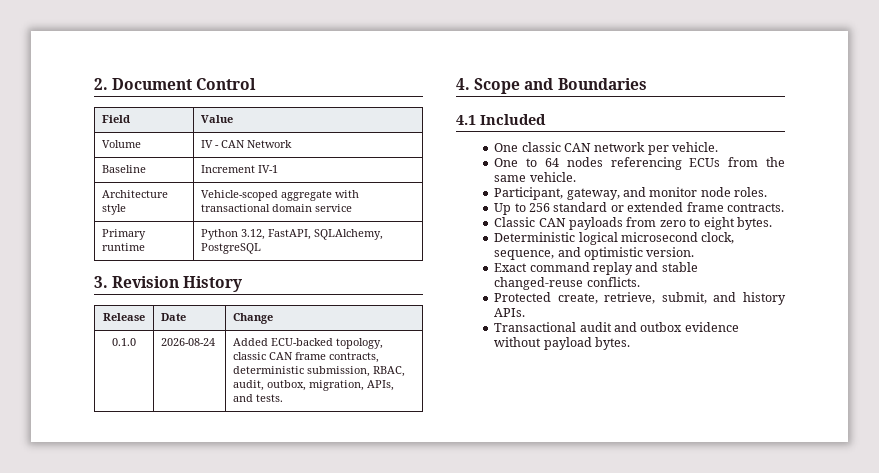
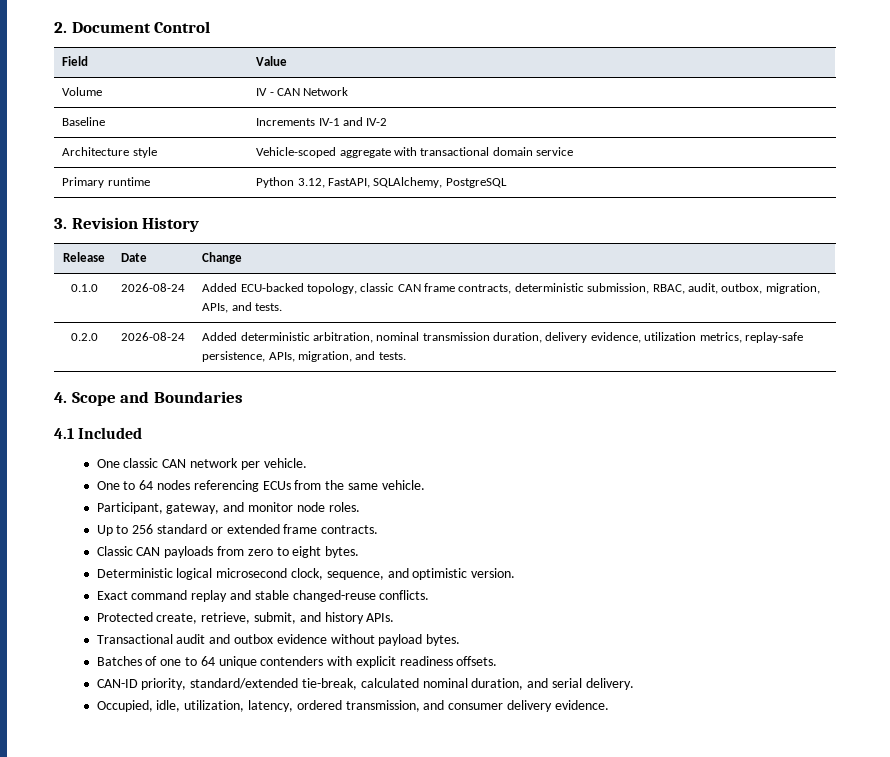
- Baseline | Increment IV-1
+ Baseline | Increments IV-1 and IV-2
+ 0.2.0 | 2026-08-24 | Added deterministic arbitration, nominal transmission duration, delivery evidence, utilization metrics, replay-safe persistence, APIs, migration, and tests.
+ Batches of one to 64 unique contenders with explicit readiness offsets.
+ CAN-ID priority, standard/extended tie-break, calculated nominal duration, and serial delivery.
+ Occupied, idle, utilization, latency, ordered transmission, and consumer delivery evidence.

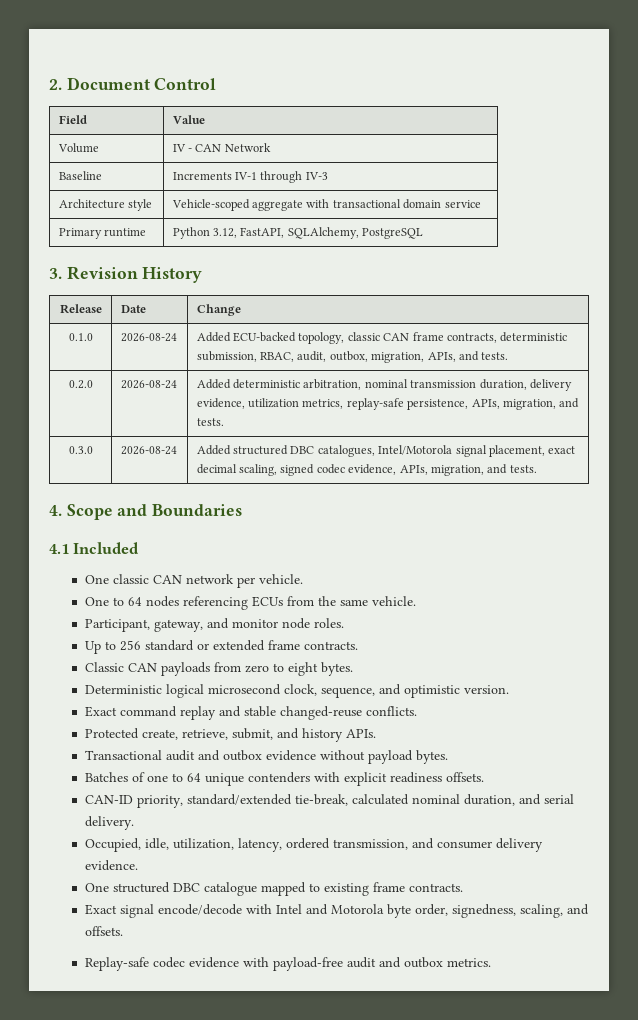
- Baseline | Increments IV-1 and IV-2
+ Baseline | Increments IV-1 through IV-3
+ 0.3.0 | 2026-08-24 | Added structured DBC catalogues, Intel/Motorola signal placement, exact decimal scaling, signed codec evidence, APIs, migration, and tests.
+ One structured DBC catalogue mapped to existing frame contracts.
+ Exact signal encode/decode with Intel and Motorola byte order, signedness, scaling, and offsets.
+ Replay-safe codec evidence with payload-free audit and outbox metrics.

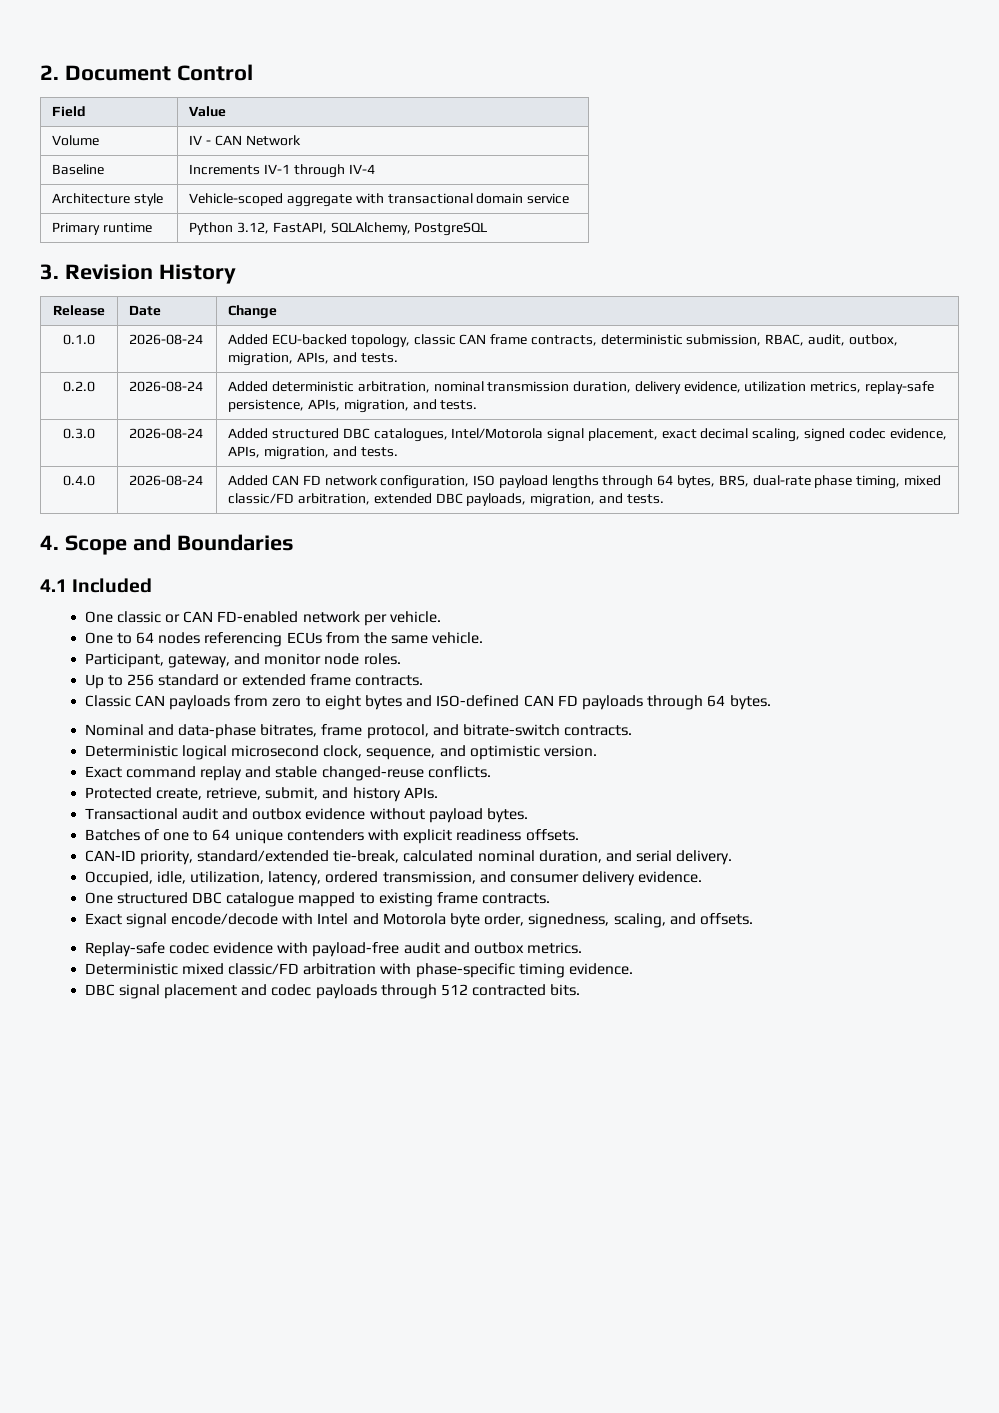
- Baseline | Increments IV-1 through IV-3
+ Baseline | Increments IV-1 through IV-4
+ 0.4.0 | 2026-08-24 | Added CAN FD network configuration, ISO payload lengths through 64 bytes, BRS, dual-rate phase timing, mixed classic/FD arbitration, extended DBC payloads, migration, and tests.
- One classic CAN network per vehicle.
+ One classic or CAN FD-enabled network per vehicle.
- Classic CAN payloads from zero to eight bytes.
+ Classic CAN payloads from zero to eight bytes and ISO-defined CAN FD payloads through 64 bytes.
+ Nominal and data-phase bitrates, frame protocol, and bitrate-switch contracts.
+ Deterministic mixed classic/FD arbitration with phase-specific timing evidence.
+ DBC signal placement and codec payloads through 512 contracted bits.

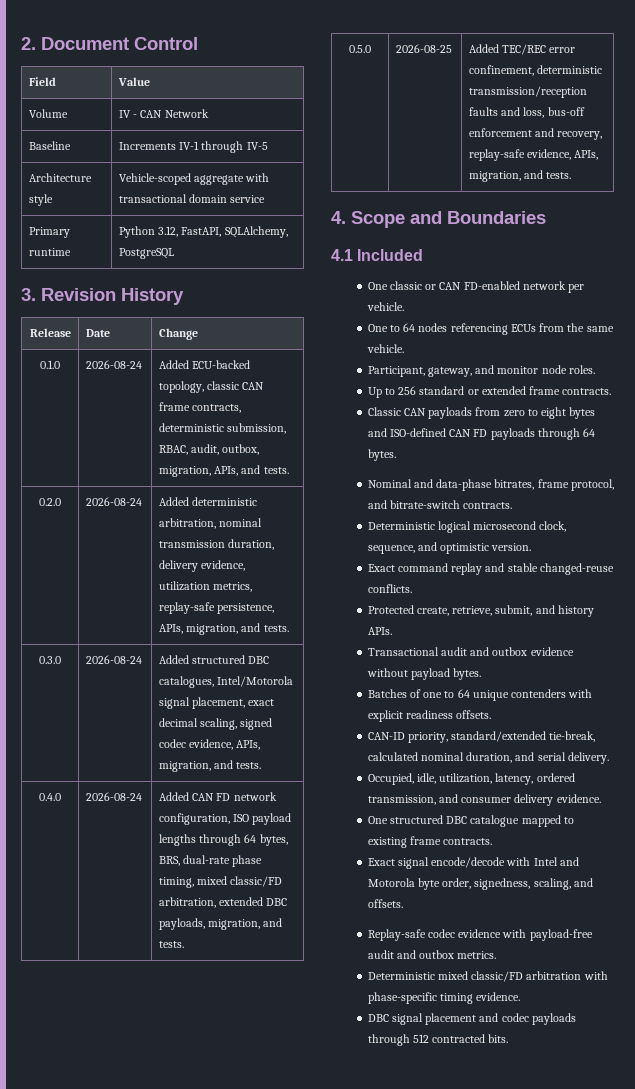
- Baseline | Increments IV-1 through IV-4
+ Baseline | Increments IV-1 through IV-5
+ 0.5.0 | 2026-08-25 | Added TEC/REC error confinement, deterministic transmission/reception faults and loss, bus-off enforcement and recovery, replay-safe evidence, APIs, migration, and tests.

